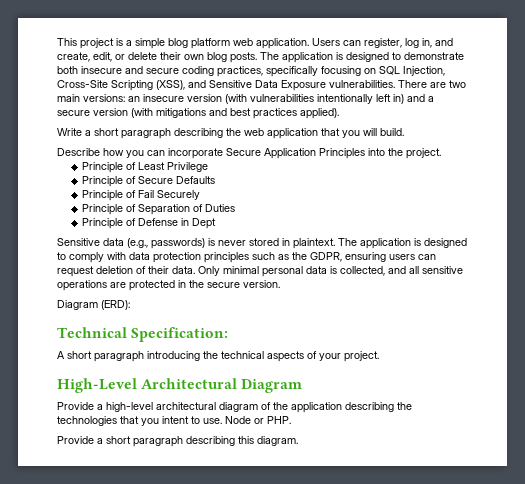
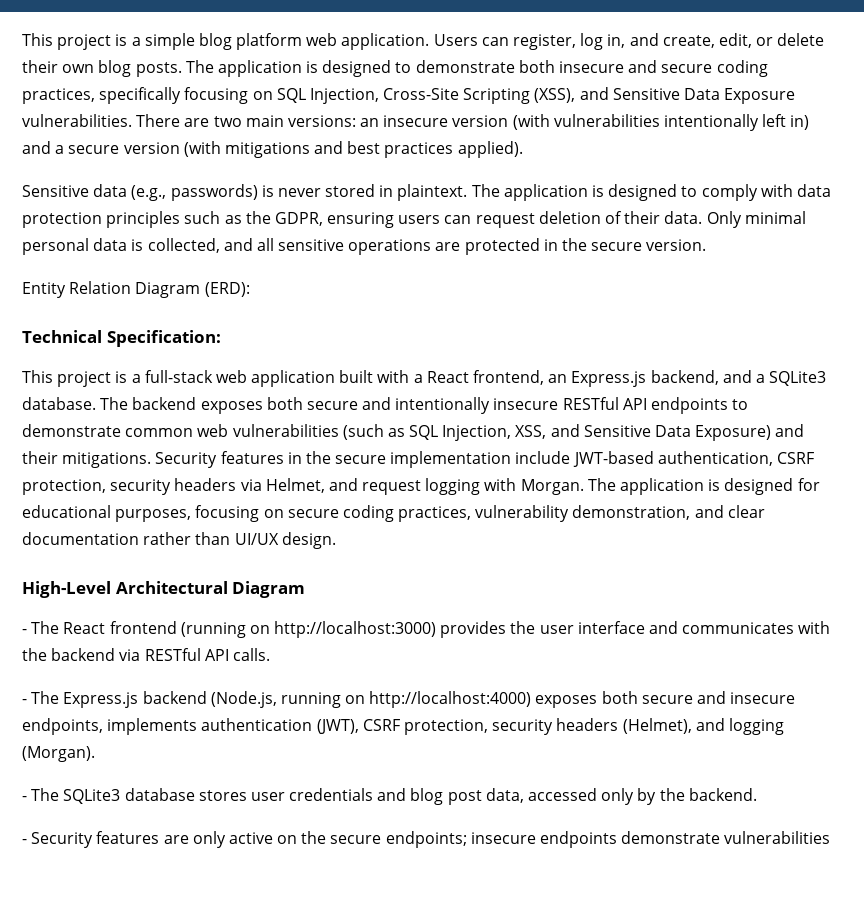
- Write a short paragraph describing the web application that you will build.
- Describe how you can incorporate Secure Application Principles into the project.
- Principle of Least Privilege
- Principle of Secure Defaults
- Principle of Fail Securely
- Principle of Separation of Duties
- Principle of Defense in Dept
- Diagram (ERD):
+ Entity Relation Diagram (ERD):
- A short paragraph introducing the technical aspects of your project.
+ This project is a full-stack web application built with a React frontend, an Express.js backend, and a SQLite3 database. The backend exposes both secure and intentionally insecure RESTful API endpoints to demonstrate common web vulnerabilities (such as SQL Injection, XSS, and Sensitive Data Exposure) and their mitigations. Security features in the secure implementation include JWT-based authentication, CSRF protection, security headers via Helmet, and request logging with Morgan. The application is designed for educational purposes, focusing on secure coding practices, vulnerability demonstration, and clear documentation rather than UI/UX design.
  High-Level Architectural Diagram
- Provide a high-level architectural diagram of the application describing the technologies that you intent to use. Node or PHP.
- Provide a short paragraph describing this diagram.
+ - The React frontend (running on http://localhost:3000) provides the user interface and communicates with the backend via RESTful API calls.
+ - The Express.js backend (Node.js, running on http://localhost:4000) exposes both secure and insecure endpoints, implements authentication (JWT), CSRF protection, security headers (Helmet), and logging (Morgan).
+ - The SQLite3 database stores user credentials and blog post data, accessed only by the backend.
+ - Security features are only active on the secure endpoints; insecure endpoints demonstrate vulnerabilities

